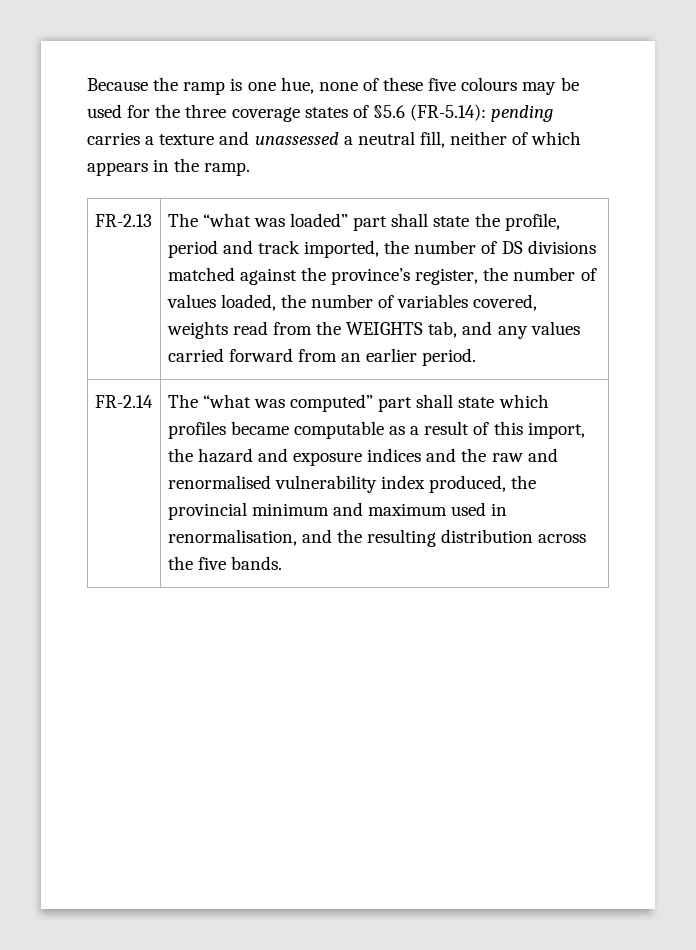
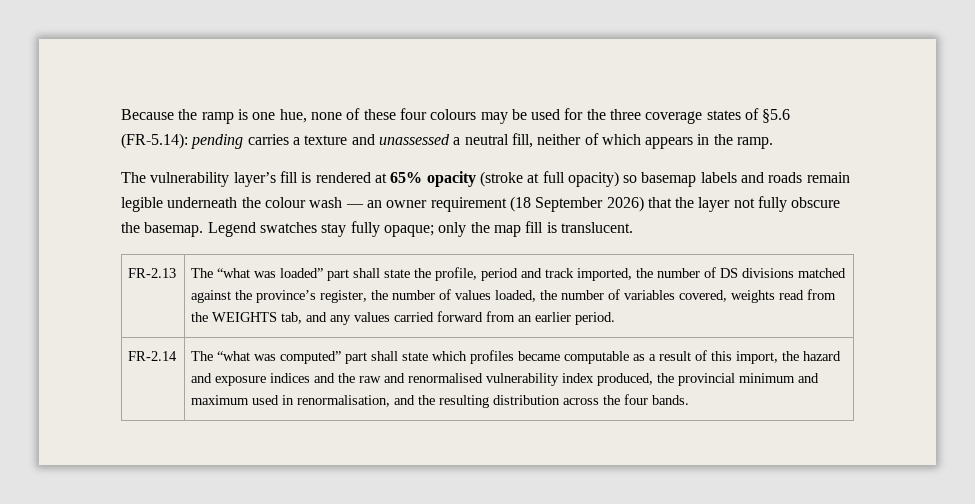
- Because the ramp is one hue, none of these five colours may be used for the three coverage states of §5.6 (FR-5.14): pending carries a texture and unassessed a neutral fill, neither of which appears in the ramp.
+ Because the ramp is one hue, none of these four colours may be used for the three coverage states of §5.6 (FR-5.14): pending carries a texture and unassessed a neutral fill, neither of which appears in the ramp.
+ The vulnerability layer’s fill is rendered at 65% opacity (stroke at full opacity) so basemap labels and roads remain legible underneath the colour wash — an owner requirement (18 September 2026) that the layer not fully obscure the basemap. Legend swatches stay fully opaque; only the map fill is translucent.
- The “what was computed” part shall state which profiles became computable as a result of this import, the hazard and exposure indices and the raw and renormalised vulnerability index produced, the provincial minimum and maximum used in renormalisation, and the resulting distribution across the five bands.
+ The “what was computed” part shall state which profiles became computable as a result of this import, the hazard and exposure indices and the raw and renormalised vulnerability index produced, the provincial minimum and maximum used in renormalisation, and the resulting distribution across the four bands.

